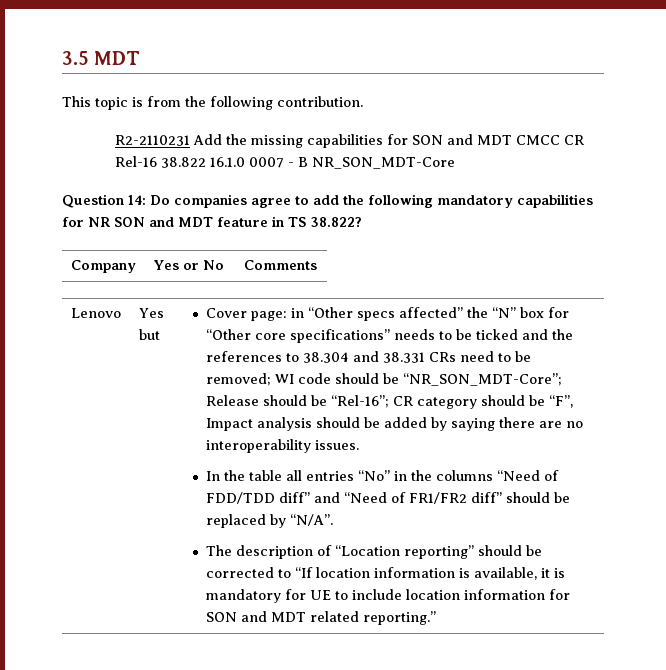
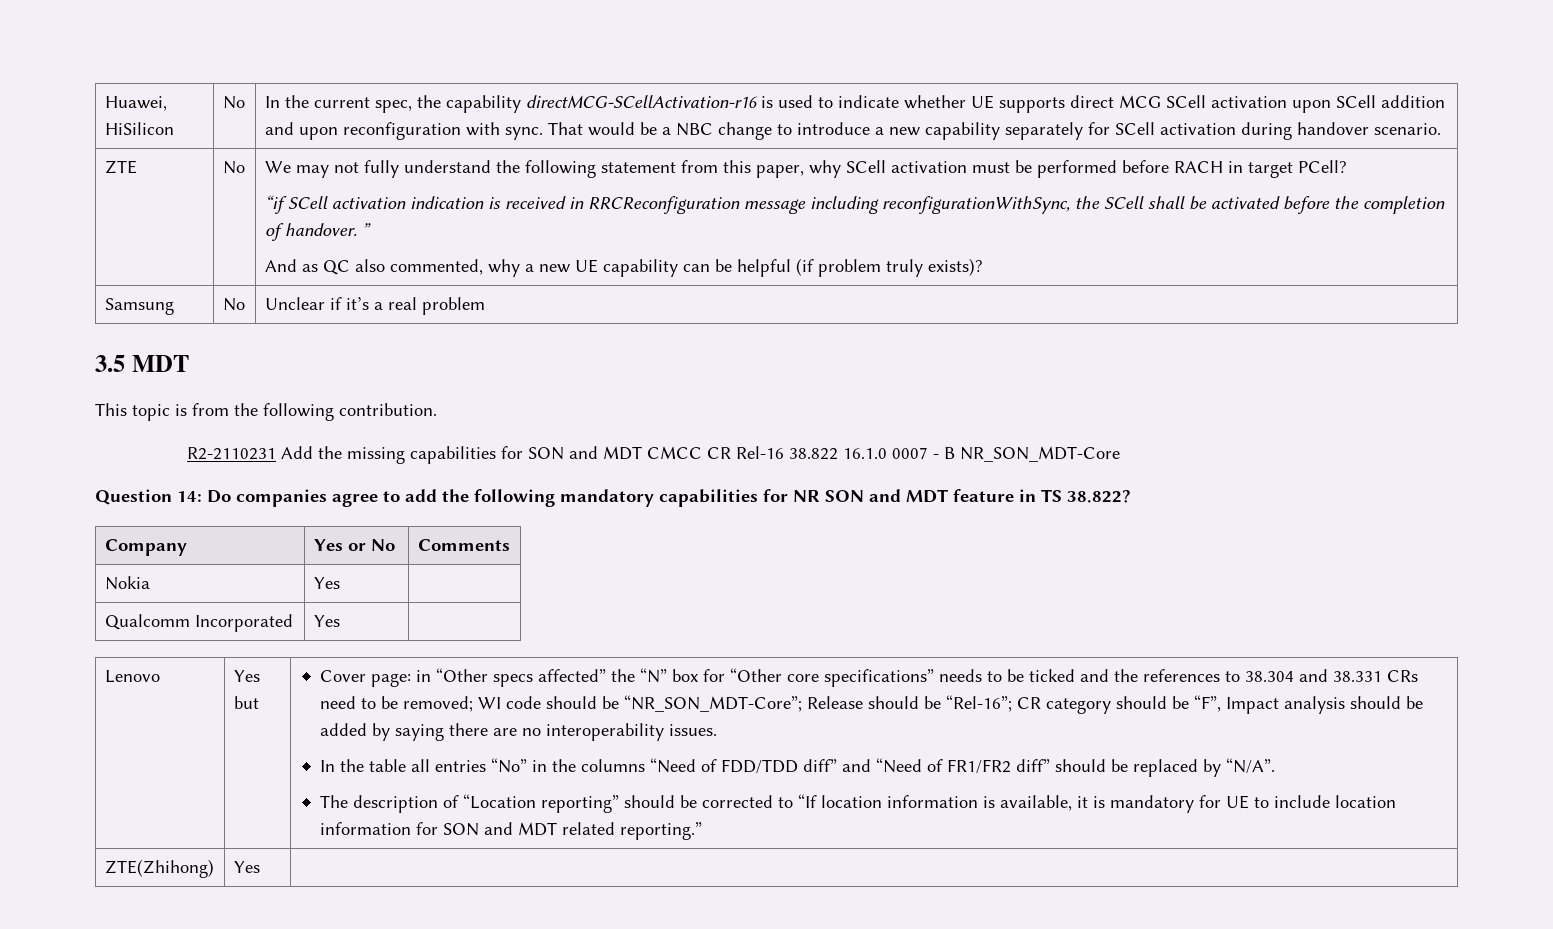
+ Huawei, HiSilicon | No | In the current spec, the capability directMCG-SCellActivation-r16 is used to indicate whether UE supports direct MCG SCell activation upon SCell addition and upon reconfiguration with sync. That would be a NBC change to introduce a new capability separately for SCell activation during handover scenario.
+ ZTE | No | We may not fully understand the following statement from this paper, why SCell activation must be performed before RACH in target PCell?
+ “if SCell activation indication is received in RRCReconfiguration message including reconfigurationWithSync, the SCell shall be activated before the completion of handover. ”
+ And as QC also commented, why a new UE capability can be helpful (if problem truly exists)?
+ Samsung | No | Unclear if it’s a real problem
+ Nokia | Yes |
+ Qualcomm Incorporated | Yes |
+ ZTE(Zhihong) | Yes |

